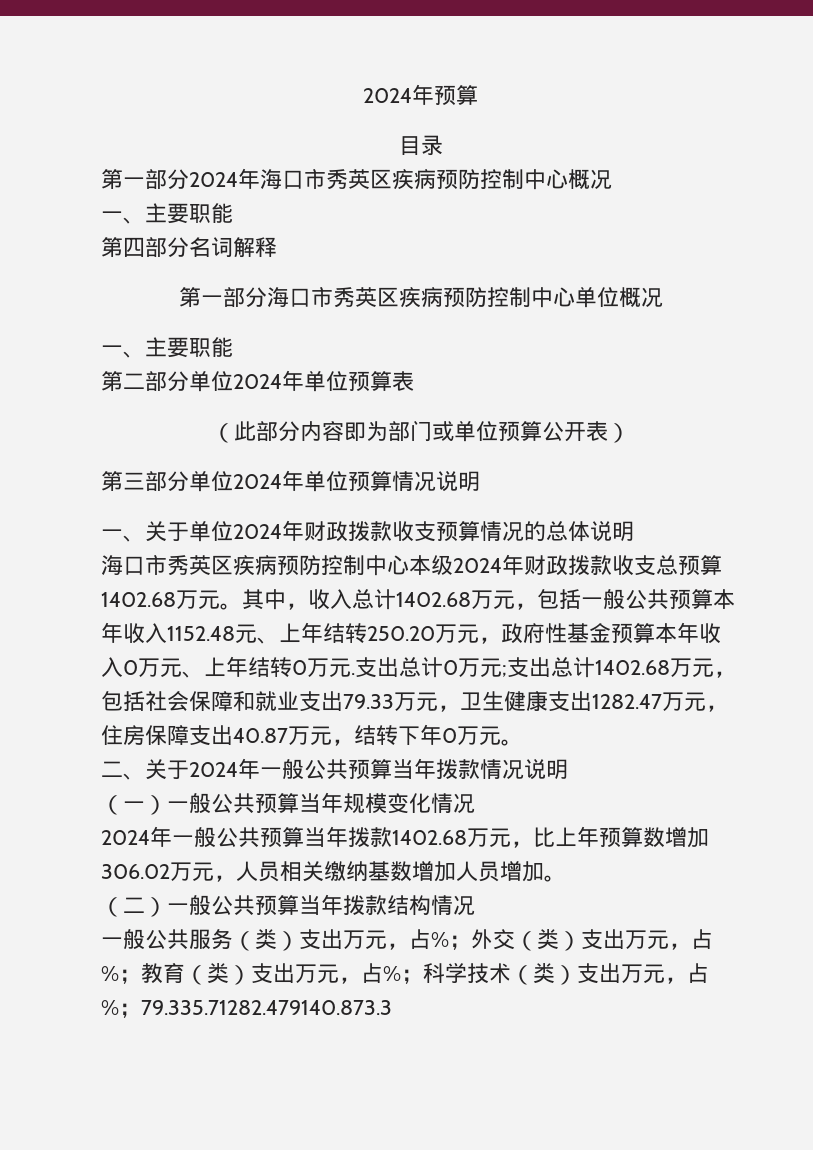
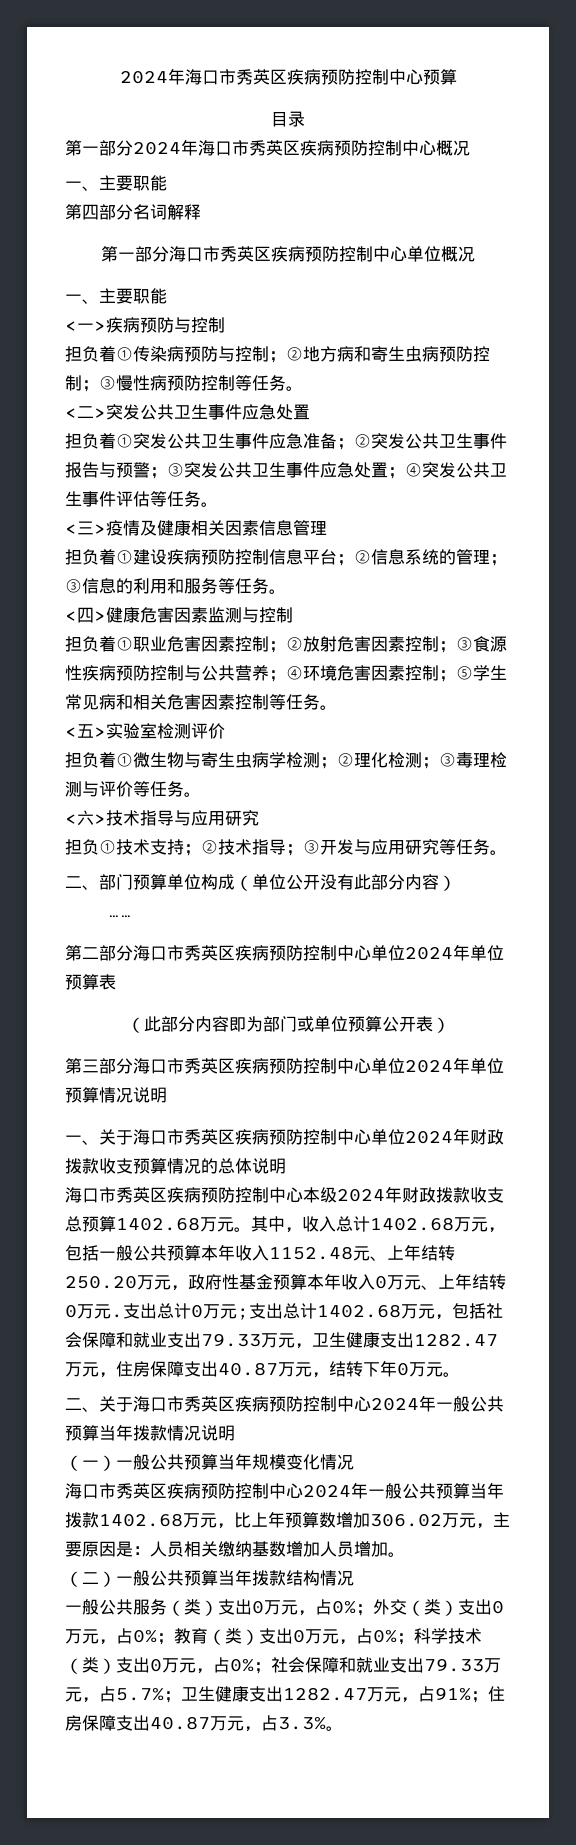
- 2024年预算
+ 2024年海口市秀英区疾病预防控制中心预算
- 第二部分单位2024年单位预算表
+ <一>疾病预防与控制
+ 担负着①传染病预防与控制；②地方病和寄生虫病预防控制；③慢性病预防控制等任务。
+ <二>突发公共卫生事件应急处置
+ 担负着①突发公共卫生事件应急准备；②突发公共卫生事件报告与预警；③突发公共卫生事件应急处置；④突发公共卫生事件评估等任务。
+ <三>疫情及健康相关因素信息管理
+ 担负着①建设疾病预防控制信息平台；②信息系统的管理；③信息的利用和服务等任务。
+ <四>健康危害因素监测与控制
+ 担负着①职业危害因素控制；②放射危害因素控制；③食源性疾病预防控制与公共营养；④环境危害因素控制；⑤学生常见病和相关危害因素控制等任务。
+ <五>实验室检测评价
+ 担负着①微生物与寄生虫病学检测；②理化检测；③毒理检测与评价等任务。
+ <六>技术指导与应用研究
+ 担负①技术支持；②技术指导；③开发与应用研究等任务。
+ 二、部门预算单位构成（单位公开没有此部分内容）
+ ……
+ 第二部分海口市秀英区疾病预防控制中心单位2024年单位预算表
- 第三部分单位2024年单位预算情况说明
+ 第三部分海口市秀英区疾病预防控制中心单位2024年单位预算情况说明
- 一、关于单位2024年财政拨款收支预算情况的总体说明
+ 一、关于海口市秀英区疾病预防控制中心单位2024年财政拨款收支预算情况的总体说明
- 二、关于2024年一般公共预算当年拨款情况说明
+ 二、关于海口市秀英区疾病预防控制中心2024年一般公共预算当年拨款情况说明
- 2024年一般公共预算当年拨款1402.68万元，比上年预算数增加306.02万元，人员相关缴纳基数增加人员增加。
+ 海口市秀英区疾病预防控制中心2024年一般公共预算当年拨款1402.68万元，比上年预算数增加306.02万元，主要原因是：人员相关缴纳基数增加人员增加。
- 一般公共服务（类）支出万元，占%；外交（类）支出万元，占%；教育（类）支出万元，占%；科学技术（类）支出万元，占%；79.335.71282.479140.873.3
+ 一般公共服务（类）支出0万元，占0%；外交（类）支出0万元，占0%；教育（类）支出0万元，占0%；科学技术（类）支出0万元，占0%；社会保障和就业支出79.33万元，占5.7%；卫生健康支出1282.47万元，占91%；住房保障支出40.87万元，占3.3%。

